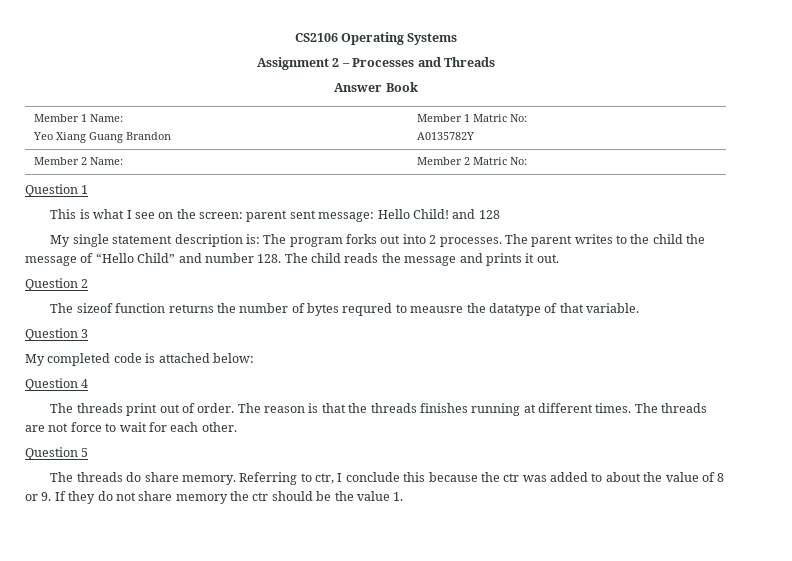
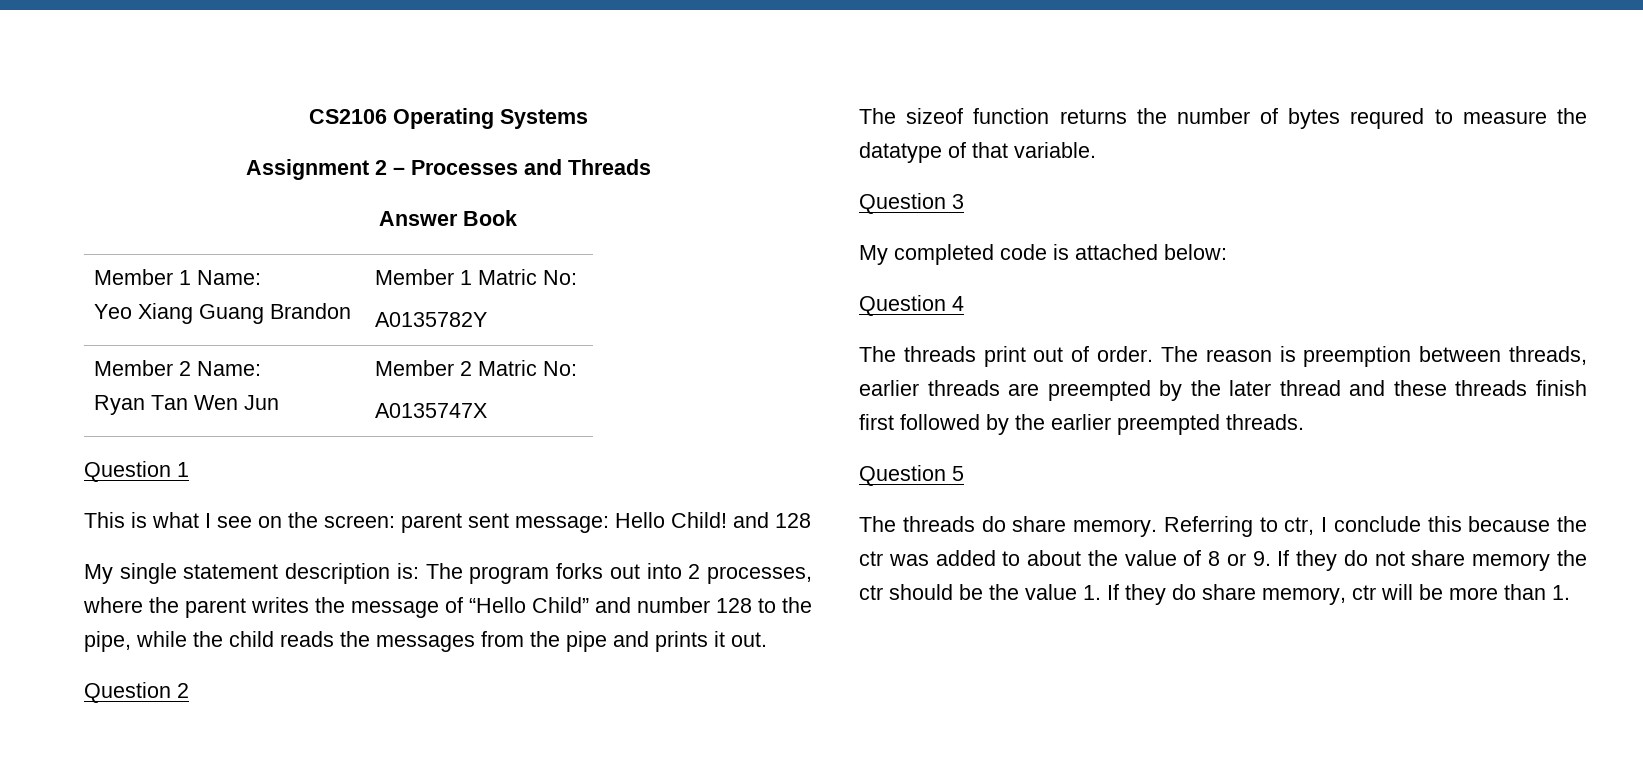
- Member 2 Name: | Member 2 Matric No:
+ Member 2 Name:
+ Ryan Tan Wen Jun | Member 2 Matric No:
+ A0135747X
- My single statement description is: The program forks out into 2 processes. The parent writes to the child the message of “Hello Child” and number 128. The child reads the message and prints it out.
+ My single statement description is: The program forks out into 2 processes, where the parent writes the message of “Hello Child” and number 128 to the pipe, while the child reads the messages from the pipe and prints it out.
- The sizeof function returns the number of bytes requred to meausre the datatype of that variable.
+ The sizeof function returns the number of bytes requred to measure the datatype of that variable.
- The reason is that the threads finishes running at different times. The threads are not force to wait for each other.
+ The reason is preemption between threads, earlier threads are preempted by the later thread and these threads finish first followed by the earlier preempted threads.
- Referring to ctr, I conclude this because the ctr was added to about the value of 8 or 9. If they do not share memory the ctr should be the value 1.
+ Referring to ctr, I conclude this because the ctr was added to about the value of 8 or 9. If they do not share memory the ctr should be the value 1. If they do share memory, ctr will be more than 1.

